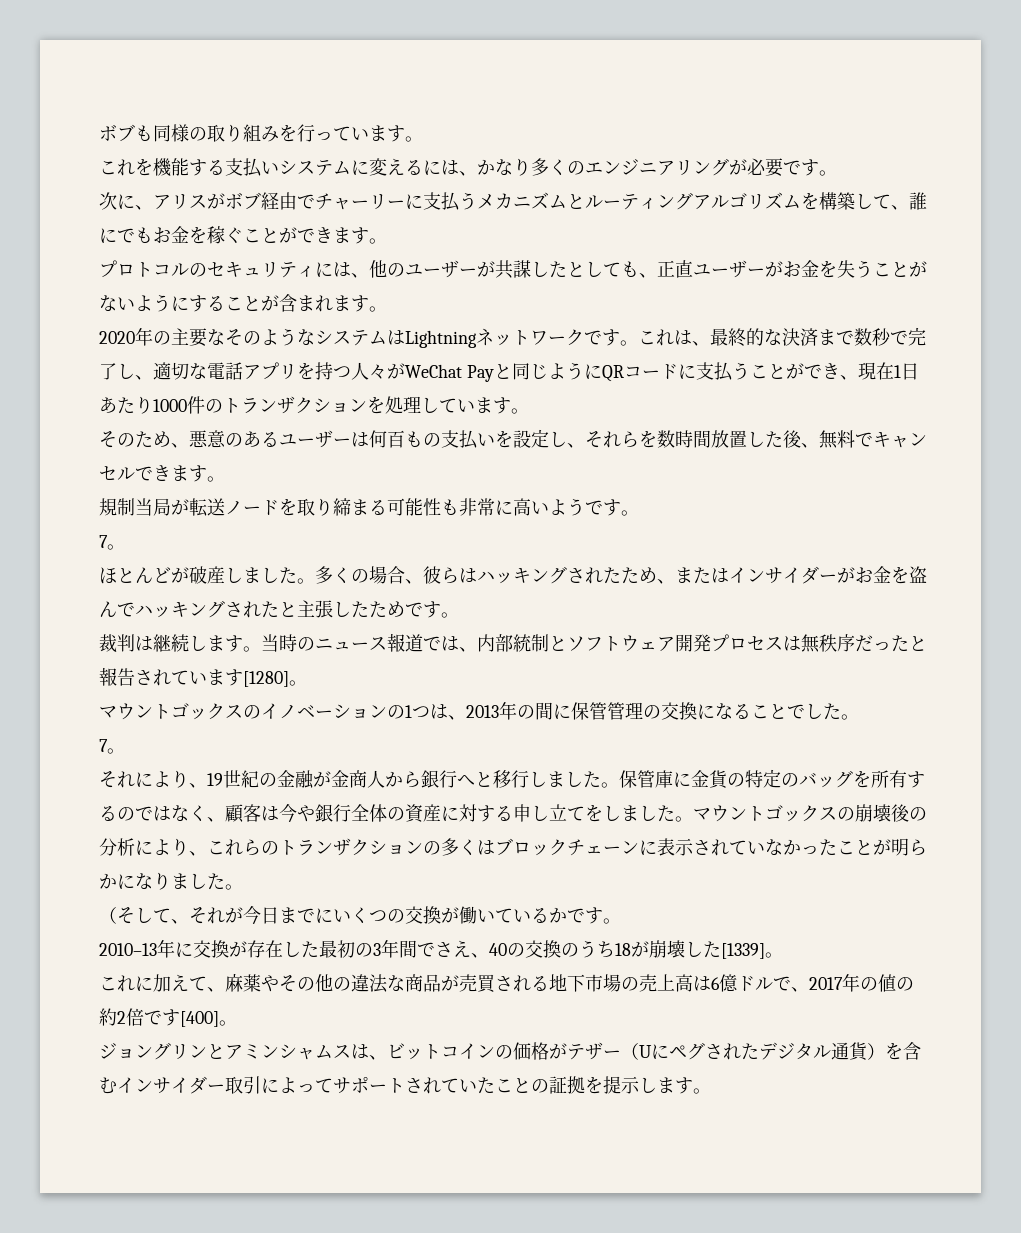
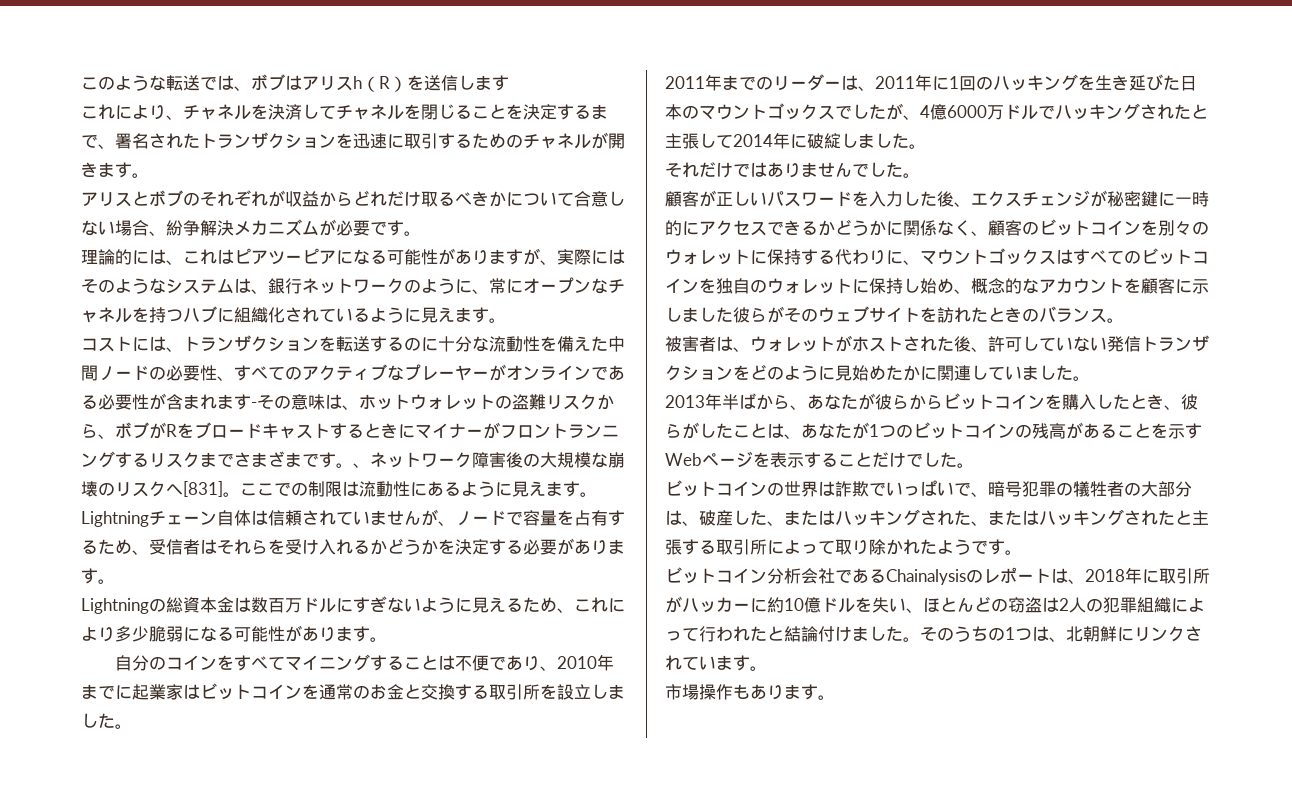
- ボブも同様の取り組みを行っています。
- これを機能する支払いシステムに変えるには、かなり多くのエンジニアリングが必要です。
- 次に、アリスがボブ経由でチャーリーに支払うメカニズムとルーティングアルゴリズムを構築して、誰にでもお金を稼ぐことができます。
- プロトコルのセキュリティには、他のユーザーが共謀したとしても、正直ユーザーがお金を失うことがないようにすることが含まれます。
- 2020年の主要なそのようなシステムはLightningネットワークです。これは、最終的な決済まで数秒で完了し、適切な電話アプリを持つ人々がWeChat Payと同じようにQRコードに支払うことができ、現在1日あたり1000件のトランザクションを処理しています。
- そのため、悪意のあるユーザーは何百もの支払いを設定し、それらを数時間放置した後、無料でキャンセルできます。
- 規制当局が転送ノードを取り締まる可能性も非常に高いようです。
- 7。
- ほとんどが破産しました。多くの場合、彼らはハッキングされたため、またはインサイダーがお金を盗んでハッキングされたと主張したためです。
- 裁判は継続します。当時のニュース報道では、内部統制とソフトウェア開発プロセスは無秩序だったと報告されています[1280]。
- マウントゴックスのイノベーションの1つは、2013年の間に保管管理の交換になることでした。
- 7。
- それにより、19世紀の金融が金商人から銀行へと移行しました。保管庫に金貨の特定のバッグを所有するのではなく、顧客は今や銀行全体の資産に対する申し立てをしました。マウントゴックスの崩壊後の分析により、これらのトランザクションの多くはブロックチェーンに表示されていなかったことが明らかになりました。
- （そして、それが今日までにいくつの交換が働いているかです。
- 2010–13年に交換が存在した最初の3年間でさえ、40の交換のうち18が崩壊した[1339]。
- これに加えて、麻薬やその他の違法な商品が売買される地下市場の売上高は6億ドルで、2017年の値の約2倍です[400]。
- ジョングリンとアミンシャムスは、ビットコインの価格がテザー（Uにペグされたデジタル通貨）を含むインサイダー取引によってサポートされていたことの証拠を提示します。
+ このような転送では、ボブはアリスh（R）を送信します
+ これにより、チャネルを決済してチャネルを閉じることを決定するまで、署名されたトランザクションを迅速に取引するためのチャネルが開きます。
+ アリスとボブのそれぞれが収益からどれだけ取るべきかについて合意しない場合、紛争解決メカニズムが必要です。
+ 理論的には、これはピアツーピアになる可能性がありますが、実際にはそのようなシステムは、銀行ネットワークのように、常にオープンなチャネルを持つハブに組織化されているように見えます。
+ コストには、トランザクションを転送するのに十分な流動性を備えた中間ノードの必要性、すべてのアクティブなプレーヤーがオンラインである必要性が含まれます-その意味は、ホットウォレットの盗難リスクから、ボブがRをブロードキャストするときにマイナーがフロントランニングするリスクまでさまざまです。、ネットワーク障害後の大規模な崩壊のリスクへ[831]。ここでの制限は流動性にあるように見えます。Lightningチェーン自体は信頼されていませんが、ノードで容量を占有するため、受信者はそれらを受け入れるかどうかを決定する必要があります。
+ Lightningの総資本金は数百万ドルにすぎないように見えるため、これにより多少脆弱になる可能性があります。
+ 自分のコインをすべてマイニングすることは不便であり、2010年までに起業家はビットコインを通常のお金と交換する取引所を設立しました。
+ 2011年までのリーダーは、2011年に1回のハッキングを生き延びた日本のマウントゴックスでしたが、4億6000万ドルでハッキングされたと主張して2014年に破綻しました。
+ それだけではありませんでした。
+ 顧客が正しいパスワードを入力した後、エクスチェンジが秘密鍵に一時的にアクセスできるかどうかに関係なく、顧客のビットコインを別々のウォレットに保持する代わりに、マウントゴックスはすべてのビットコインを独自のウォレットに保持し始め、概念的なアカウントを顧客に示しました彼らがそのウェブサイトを訪れたときのバランス。
+ 被害者は、ウォレットがホストされた後、許可していない発信トランザクションをどのように見始めたかに関連していました。
+ 2013年半ばから、あなたが彼らからビットコインを購入したとき、彼らがしたことは、あなたが1つのビットコインの残高があることを示すWebページを表示することだけでした。
+ ビットコインの世界は詐欺でいっぱいで、暗号犯罪の犠牲者の大部分は、破産した、またはハッキングされた、またはハッキングされたと主張する取引所によって取り除かれたようです。
+ ビットコイン分析会社であるChainalysisのレポートは、2018年に取引所がハッカーに約10億ドルを失い、ほとんどの窃盗は2人の犯罪組織によって行われたと結論付けました。そのうちの1つは、北朝鮮にリンクされています。
+ 市場操作もあります。

